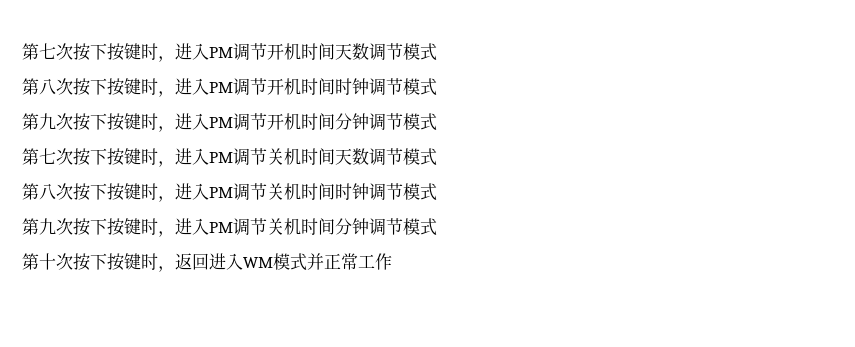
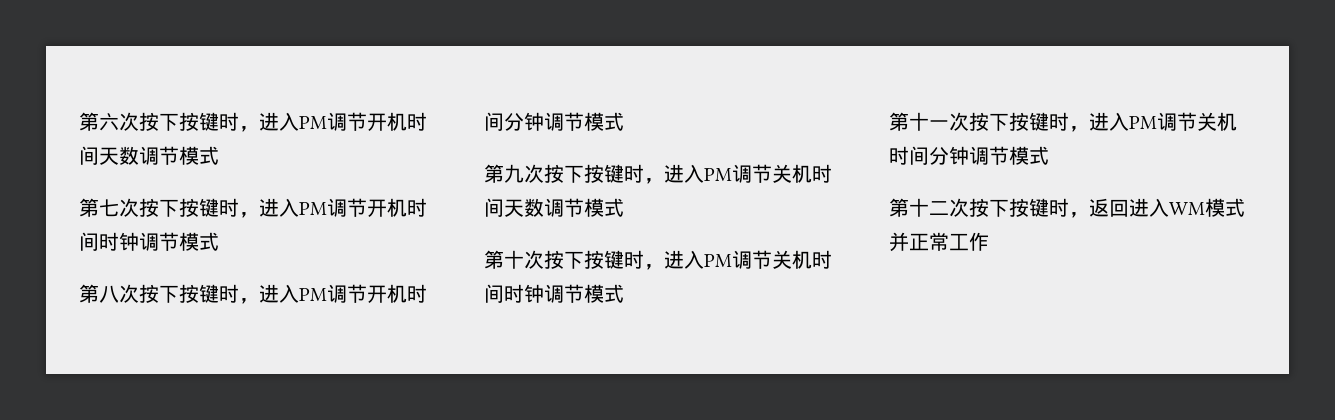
- 第七次按下按键时，进入PM调节开机时间天数调节模式
+ 第六次按下按键时，进入PM调节开机时间天数调节模式
- 第八次按下按键时，进入PM调节开机时间时钟调节模式
+ 第七次按下按键时，进入PM调节开机时间时钟调节模式
- 第九次按下按键时，进入PM调节开机时间分钟调节模式
+ 第八次按下按键时，进入PM调节开机时间分钟调节模式
- 第七次按下按键时，进入PM调节关机时间天数调节模式
+ 第九次按下按键时，进入PM调节关机时间天数调节模式
- 第八次按下按键时，进入PM调节关机时间时钟调节模式
+ 第十次按下按键时，进入PM调节关机时间时钟调节模式
- 第九次按下按键时，进入PM调节关机时间分钟调节模式
+ 第十一次按下按键时，进入PM调节关机时间分钟调节模式
- 第十次按下按键时，返回进入WM模式并正常工作
+ 第十二次按下按键时，返回进入WM模式并正常工作

